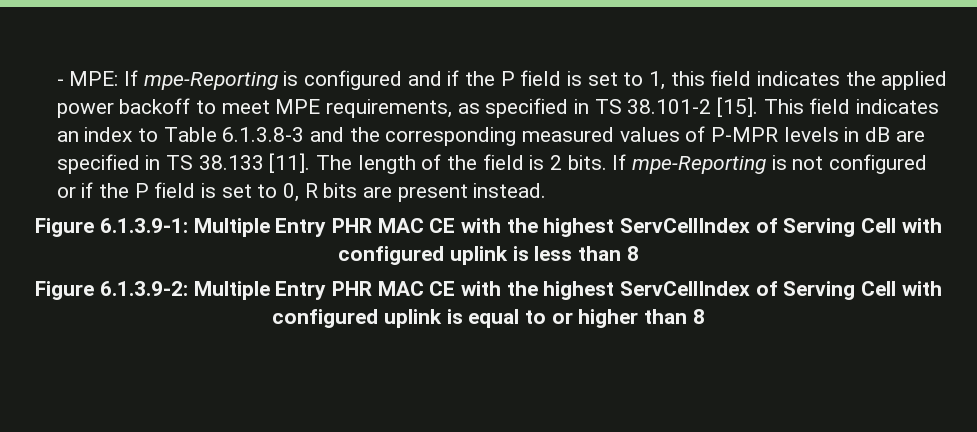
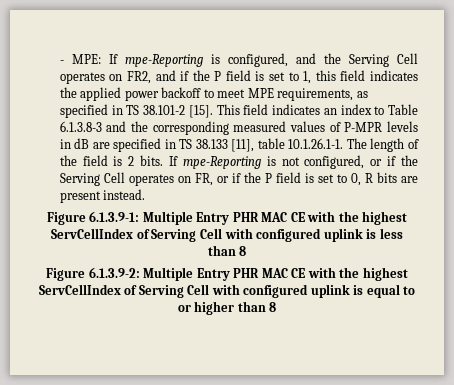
- - MPE: If mpe-Reporting is configured and if the P field is set to 1, this field indicates the applied power backoff to meet MPE requirements, as specified in TS 38.101-2 [15].
+ - MPE: If mpe-Reporting is configured, and the Serving Cell operates on FR2, and if the P field is set to 1, this field indicates the applied power backoff to meet MPE requirements, as specified in TS 38.101-2 [15].
- This field indicates an index to Table 6.1.3.8-3 and the corresponding measured values of P-MPR levels in dB are specified in TS 38.133 [11]. The length of the field is 2 bits.
+ This field indicates an index to Table 6.1.3.8-3 and the corresponding measured values of P-MPR levels in dB are specified in TS 38.133 [11], table 10.1.26.1-1. The length of the field is 2 bits.
- If mpe-Reporting is not configured or if the P field is set to 0, R bits are present instead.
+ If mpe-Reporting is not configured, or if the Serving Cell operates on FR, or if the P field is set to 0, R bits are present instead.

